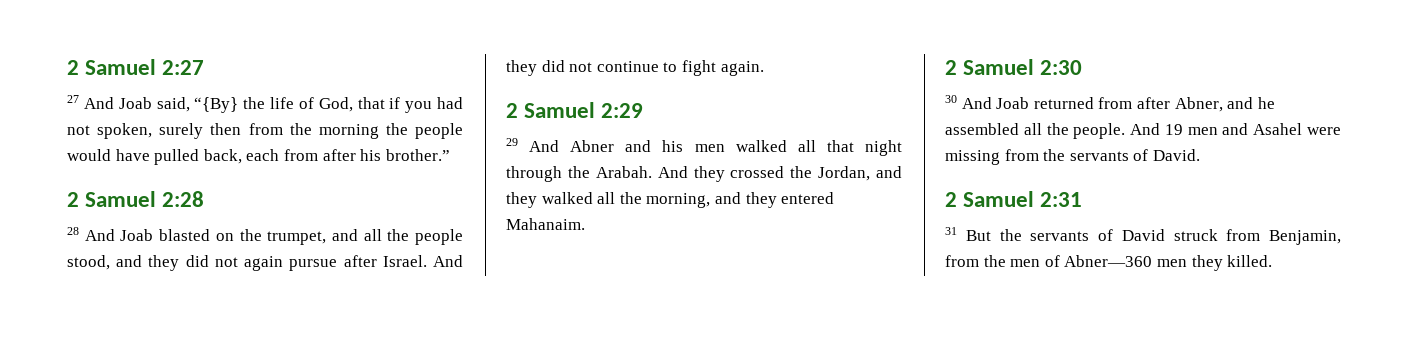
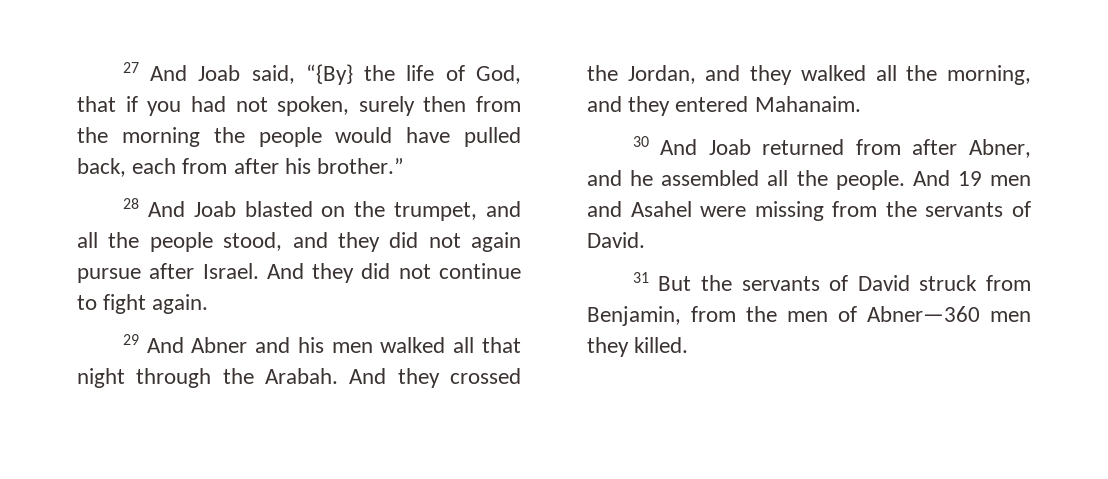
- 2 Samuel 2:27
- 2 Samuel 2:28
- 2 Samuel 2:29
- 2 Samuel 2:30
- 2 Samuel 2:31

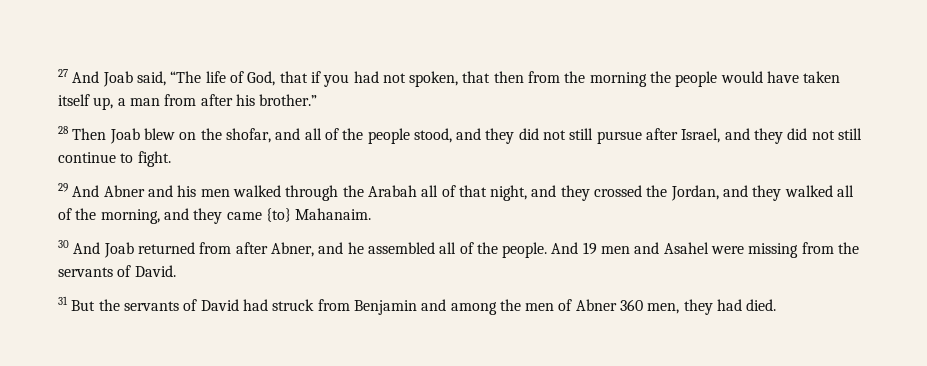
- 27 And Joab said, “{By} the life of God, that if you had not spoken, surely then from the morning the people would have pulled back, each from after his brother.”
+ 27 And Joab said, “The life of God, that if you had not spoken, that then from the morning the people would have taken itself up, a man from after his brother.”
- 28 And Joab blasted on the trumpet, and all the people stood, and they did not again pursue after Israel. And they did not continue to fight again.
+ 28 Then Joab blew on the shofar, and all of the people stood, and they did not still pursue after Israel, and they did not still continue to fight.
- 29 And Abner and his men walked all that night through the Arabah. And they crossed the Jordan, and they walked all the morning, and they entered Mahanaim.
+ 29 And Abner and his men walked through the Arabah all of that night, and they crossed the Jordan, and they walked all of the morning, and they came {to} Mahanaim.
- 30 And Joab returned from after Abner, and he assembled all the people.
+ 30 And Joab returned from after Abner, and he assembled all of the people.
- 31 But the servants of David struck from Benjamin, from the men of Abner—360 men they killed.
+ 31 But the servants of David had struck from Benjamin and among the men of Abner 360 men, they had died.

